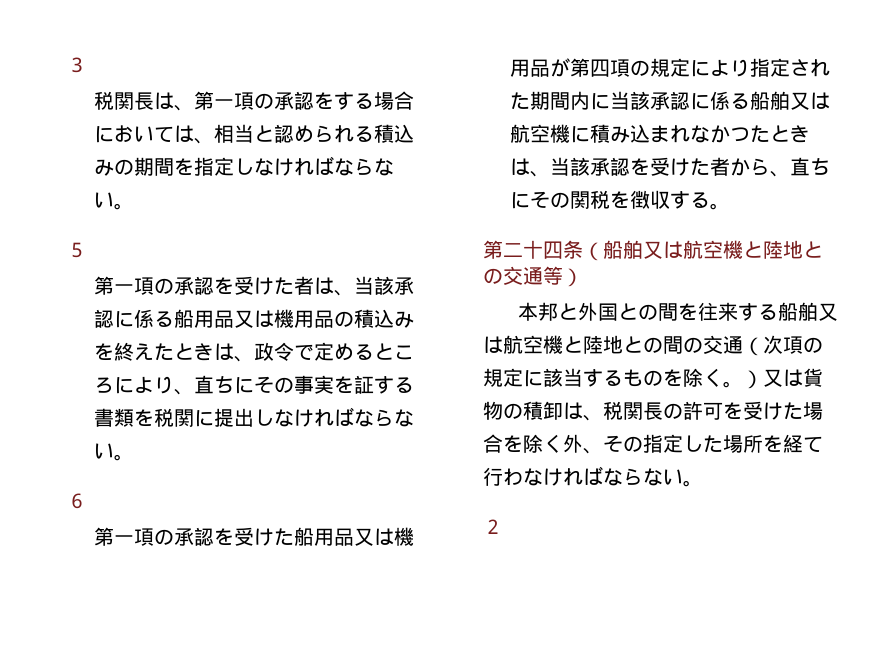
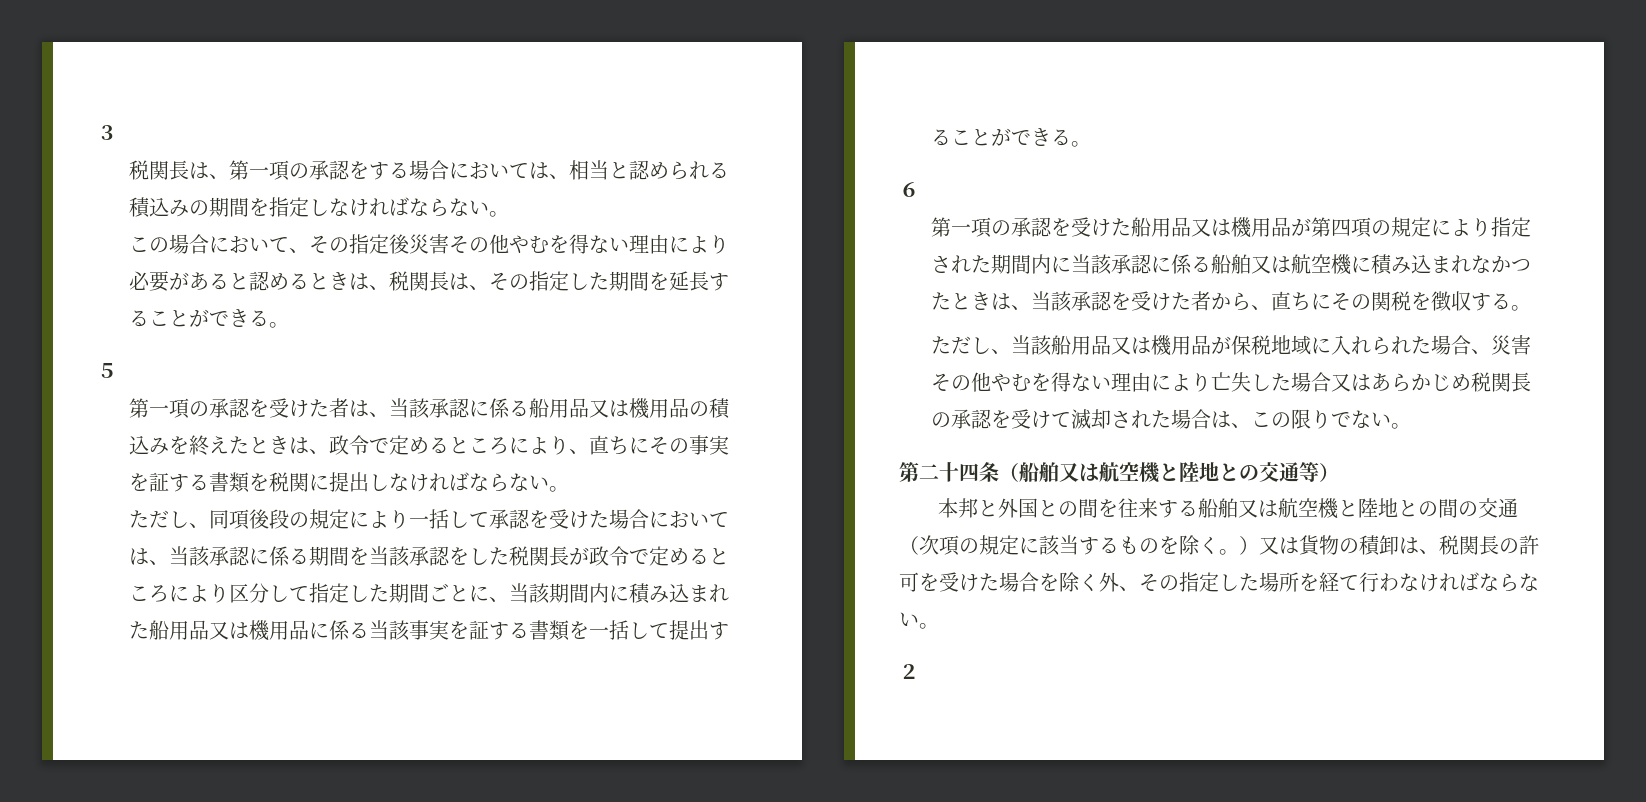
+ この場合において、その指定後災害その他やむを得ない理由により必要があると認めるときは、税関長は、その指定した期間を延長することができる。
+ ただし、同項後段の規定により一括して承認を受けた場合においては、当該承認に係る期間を当該承認をした税関長が政令で定めるところにより区分して指定した期間ごとに、当該期間内に積み込まれた船用品又は機用品に係る当該事実を証する書類を一括して提出することができる。
+ ただし、当該船用品又は機用品が保税地域に入れられた場合、災害その他やむを得ない理由により亡失した場合又はあらかじめ税関長の承認を受けて滅却された場合は、この限りでない。

